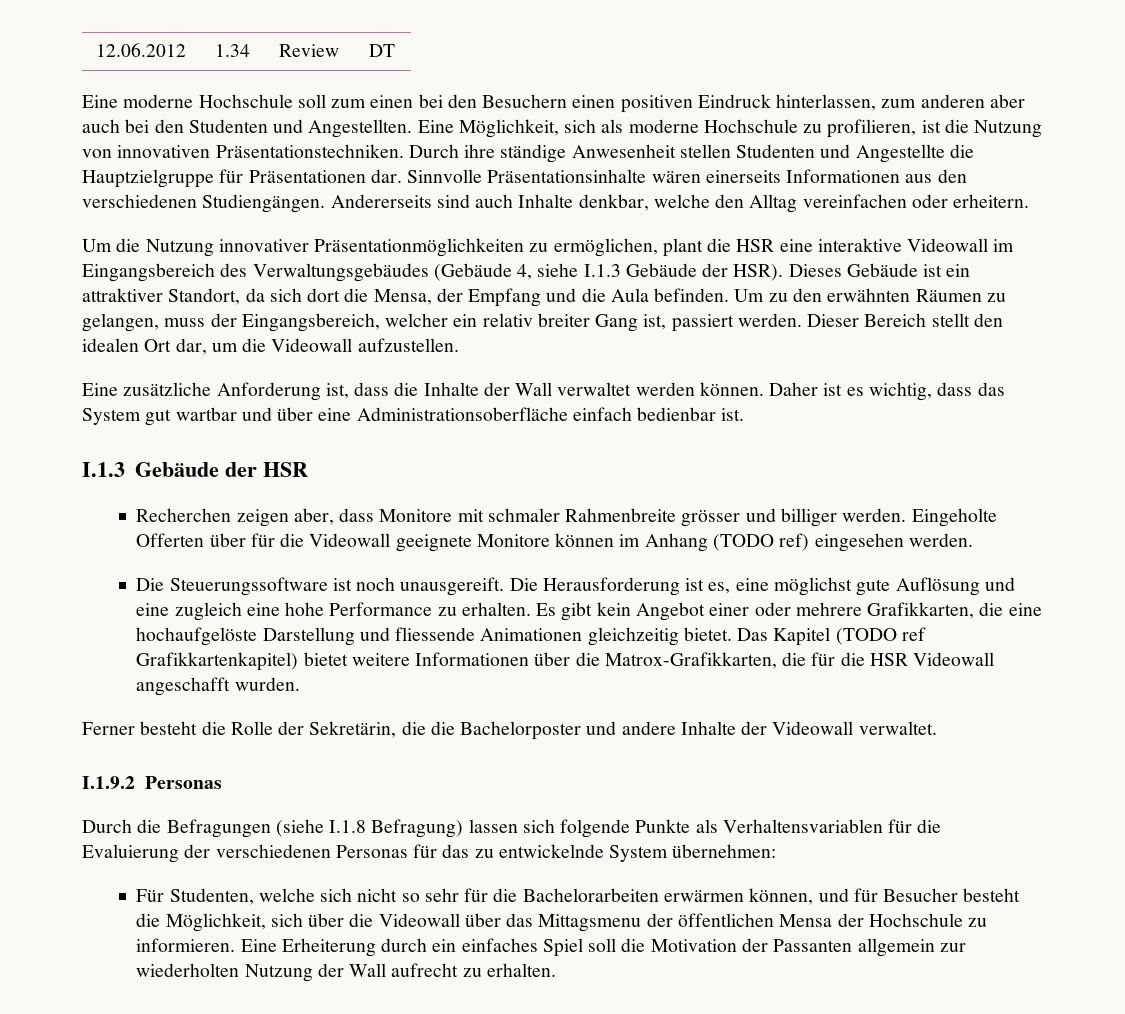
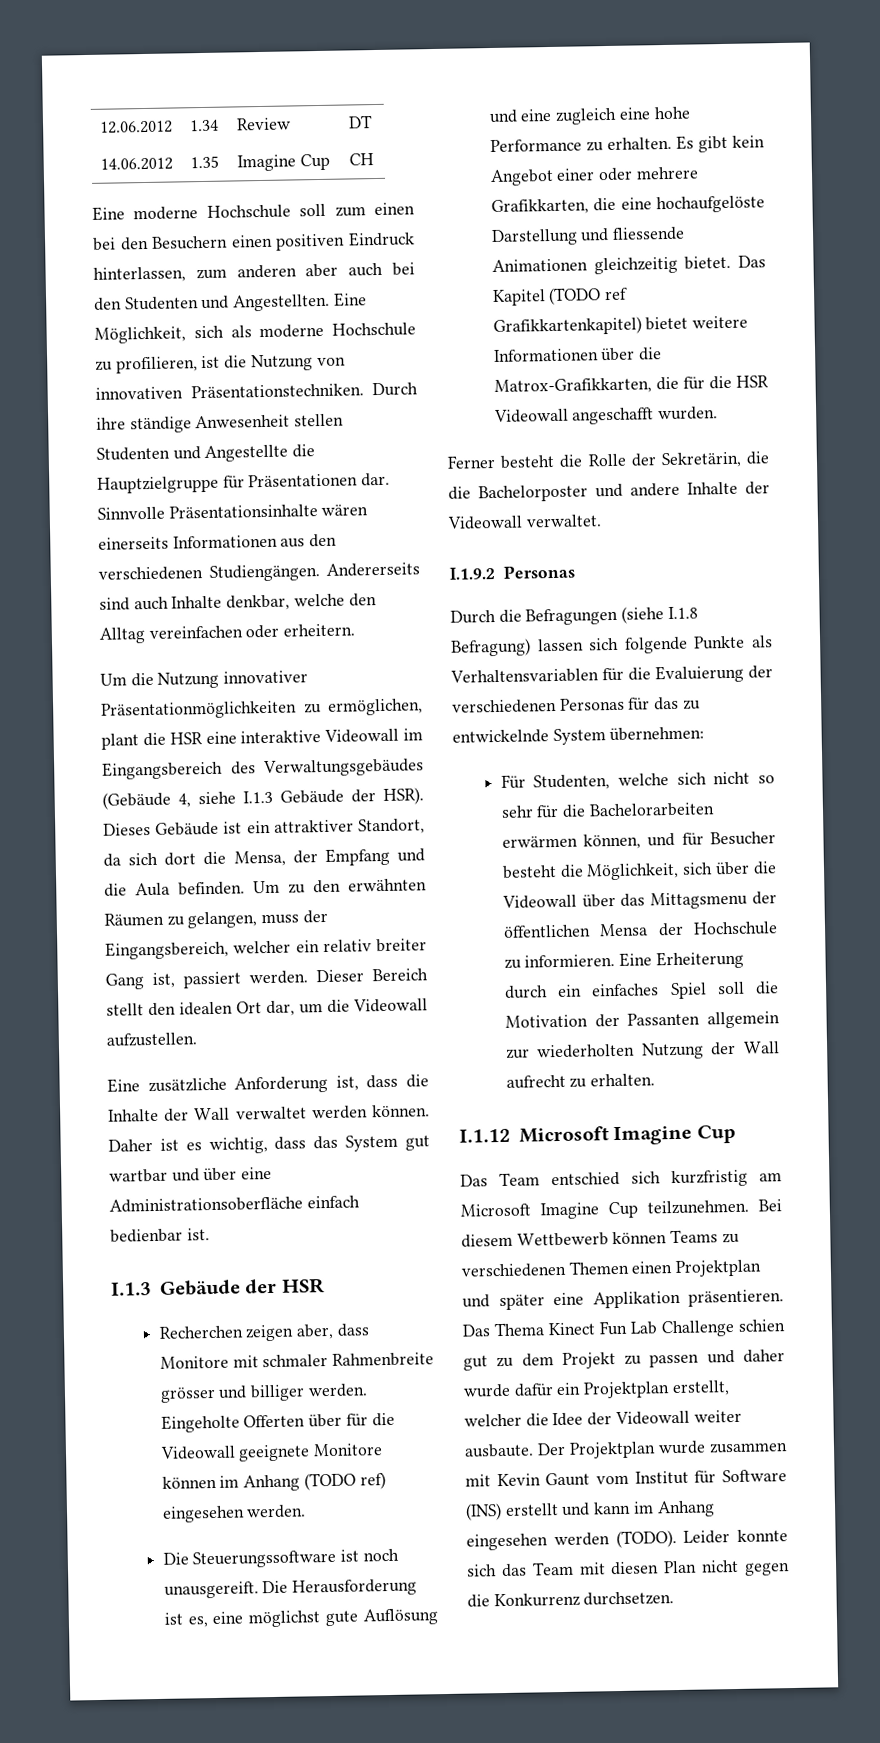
+ 14.06.2012 | 1.35 | Imagine Cup | CH
+ I.1.12 Microsoft Imagine Cup
+ Das Team entschied sich kurzfristig am Microsoft Imagine Cup teilzunehmen. Bei diesem Wettbewerb können Teams zu verschiedenen Themen einen Projektplan und später eine Applikation präsentieren. Das Thema Kinect Fun Lab Challenge schien gut zu dem Projekt zu passen und daher wurde dafür ein Projektplan erstellt, welcher die Idee der Videowall weiter ausbaute. Der Projektplan wurde zusammen mit Kevin Gaunt vom Institut für Software (INS) erstellt und kann im Anhang eingesehen werden (TODO). Leider konnte sich das Team mit diesen Plan nicht gegen die Konkurrenz durchsetzen.

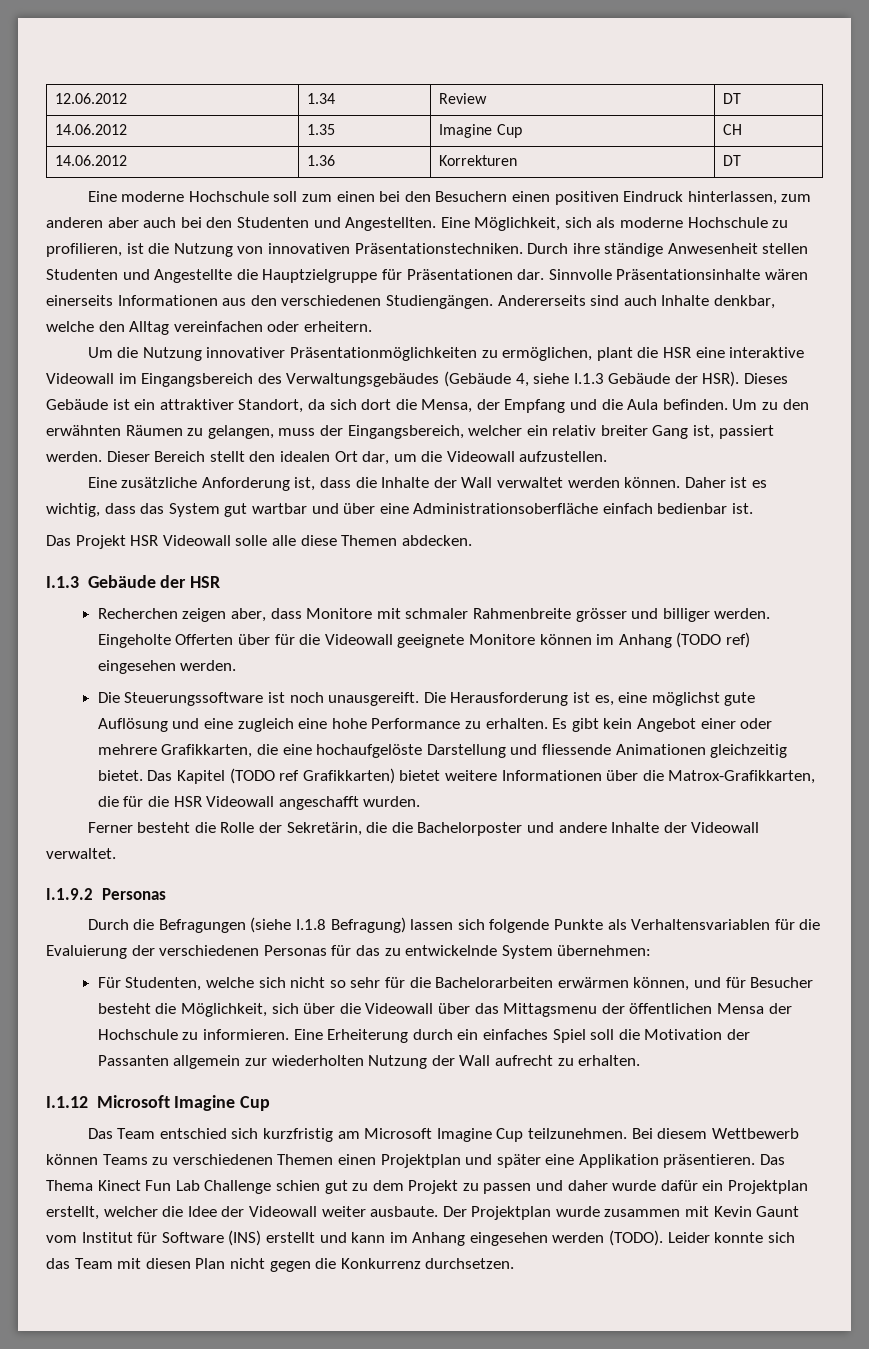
+ 14.06.2012 | 1.36 | Korrekturen | DT
+ Das Projekt HSR Videowall solle alle diese Themen abdecken.
- Das Kapitel (TODO ref Grafikkartenkapitel) bietet weitere Informationen über die Matrox-Grafikkarten, die für die HSR Videowall angeschafft wurden.
+ Das Kapitel (TODO ref Grafikkarten) bietet weitere Informationen über die Matrox-Grafikkarten, die für die HSR Videowall angeschafft wurden.

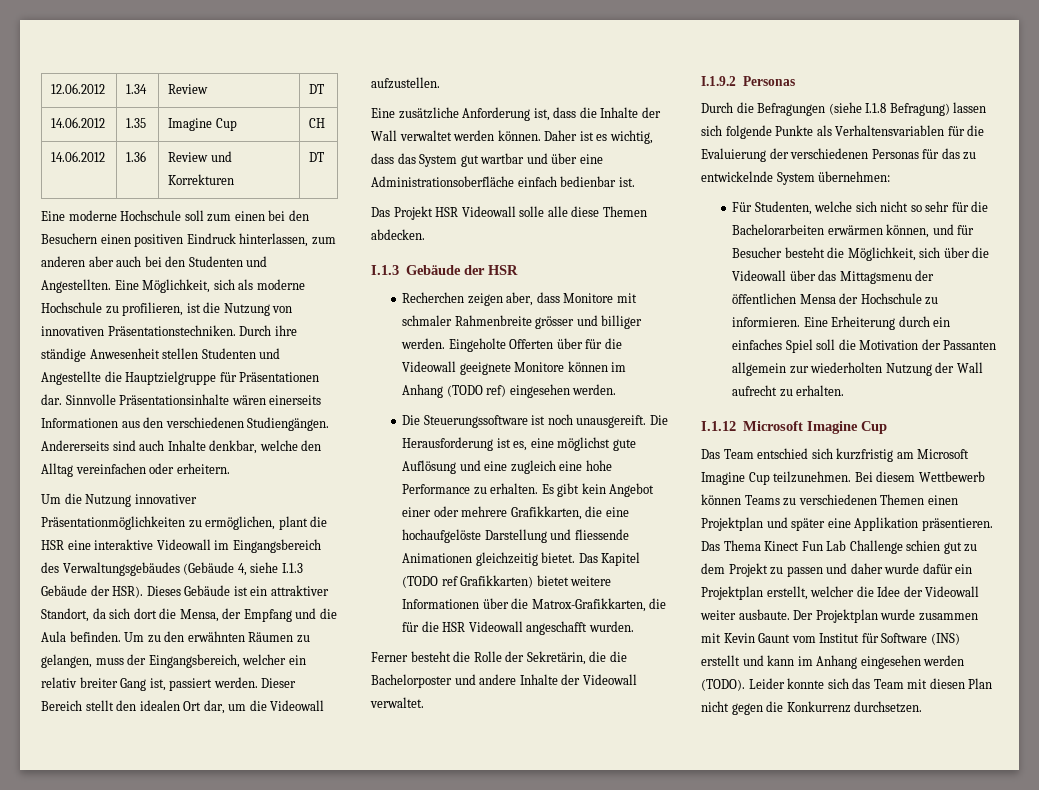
- 14.06.2012 | 1.36 | Korrekturen | DT
+ 14.06.2012 | 1.36 | Review und Korrekturen | DT

